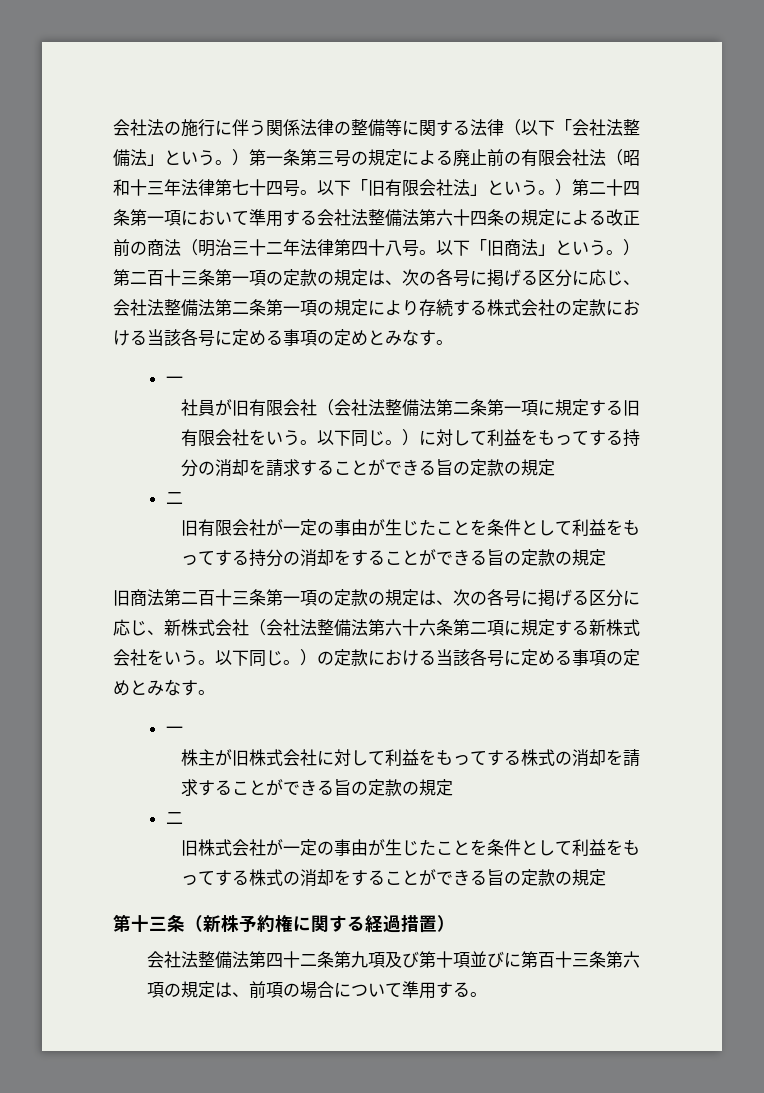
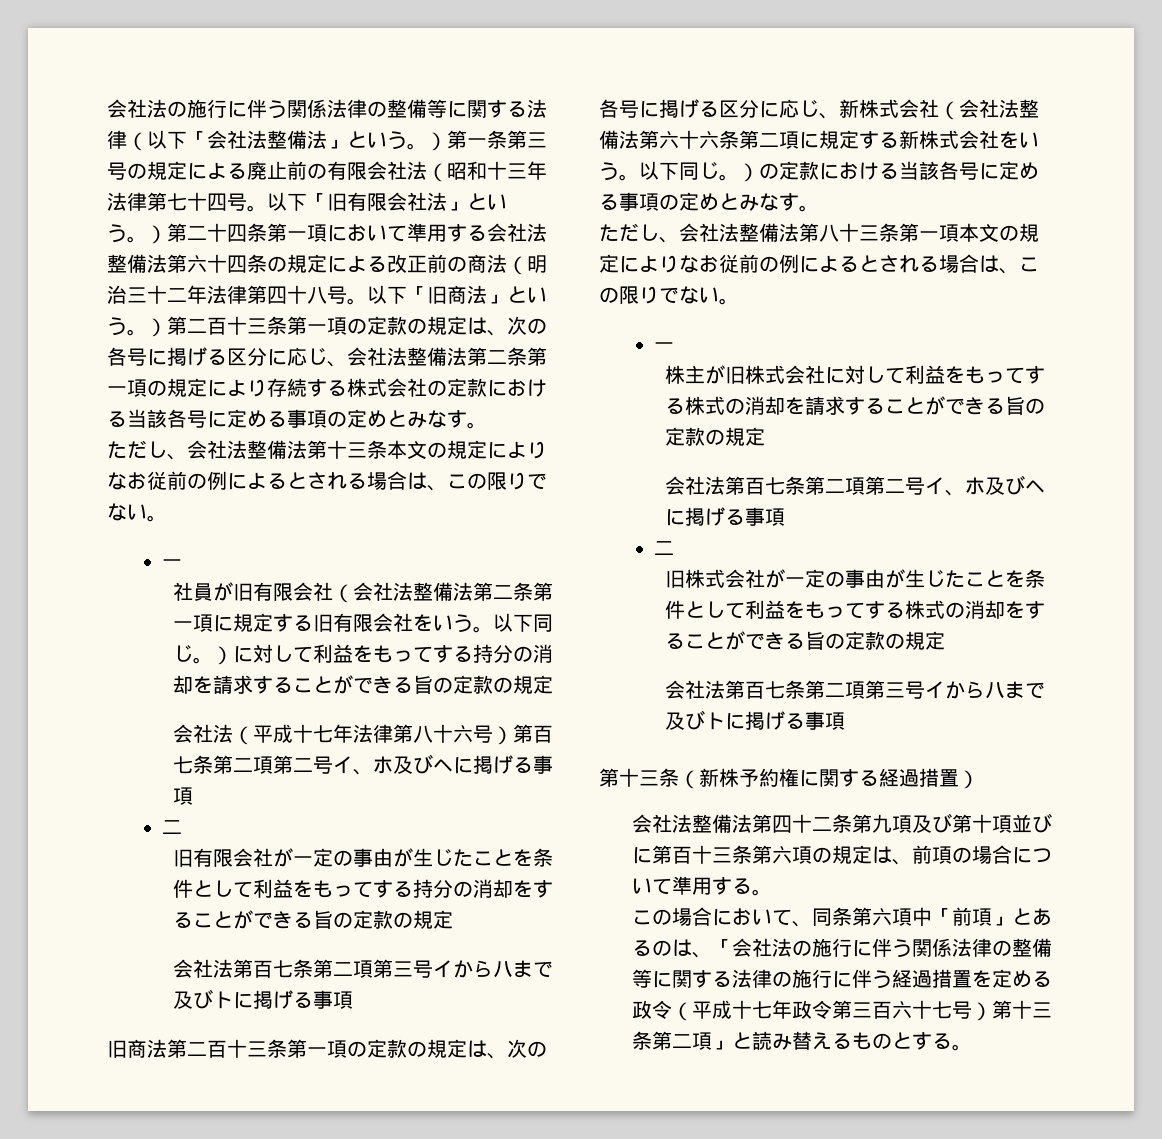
+ ただし、会社法整備法第十三条本文の規定によりなお従前の例によるとされる場合は、この限りでない。
+ 会社法（平成十七年法律第八十六号）第百七条第二項第二号イ、ホ及びヘに掲げる事項
  旧有限会社が一定の事由が生じたことを条件として利益をもってする持分の消却をすることができる旨の定款の規定
+ 会社法第百七条第二項第三号イからハまで及びトに掲げる事項
+ ただし、会社法整備法第八十三条第一項本文の規定によりなお従前の例によるとされる場合は、この限りでない。
+ 会社法第百七条第二項第二号イ、ホ及びヘに掲げる事項
  旧株式会社が一定の事由が生じたことを条件として利益をもってする株式の消却をすることができる旨の定款の規定
+ 会社法第百七条第二項第三号イからハまで及びトに掲げる事項
+ この場合において、同条第六項中「前項」とあるのは、「会社法の施行に伴う関係法律の整備等に関する法律の施行に伴う経過措置を定める政令（平成十七年政令第三百六十七号）第十三条第二項」と読み替えるものとする。

